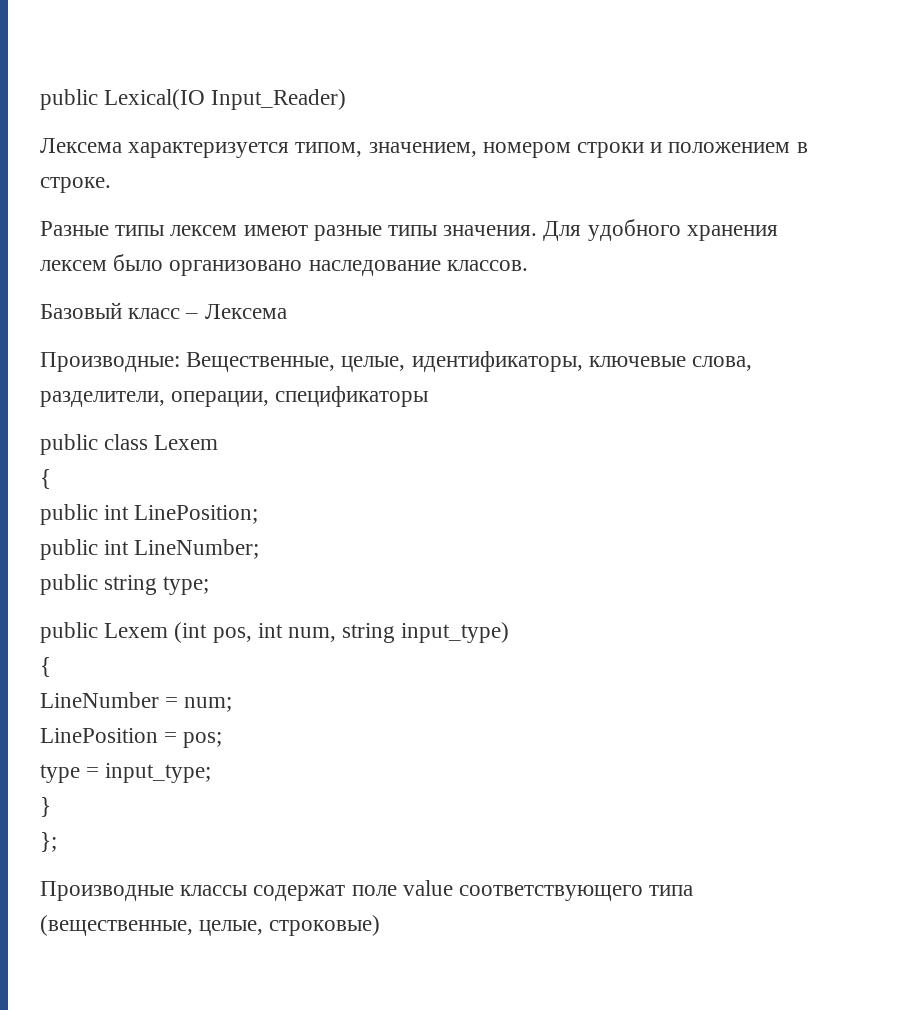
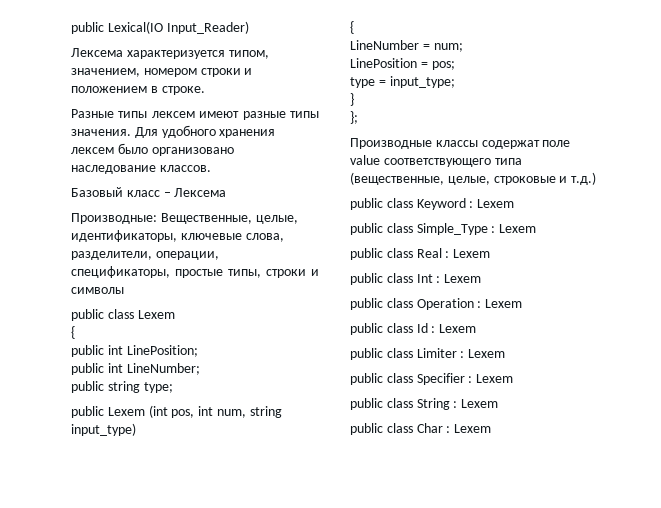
- Производные: Вещественные, целые, идентификаторы, ключевые слова, разделители, операции, спецификаторы
+ Производные: Вещественные, целые, идентификаторы, ключевые слова, разделители, операции, спецификаторы, простые типы, строки и символы
- Производные классы содержат поле value соответствующего типа (вещественные, целые, строковые)
+ Производные классы содержат поле value соответствующего типа (вещественные, целые, строковые и т.д.)
+ public class Keyword : Lexem
+ public class Simple_Type : Lexem
+ public class Real : Lexem
+ public class Int : Lexem
+ public class Operation : Lexem
+ public class Id : Lexem
+ public class Limiter : Lexem
+ public class Specifier : Lexem
+ public class String : Lexem
+ public class Char : Lexem

